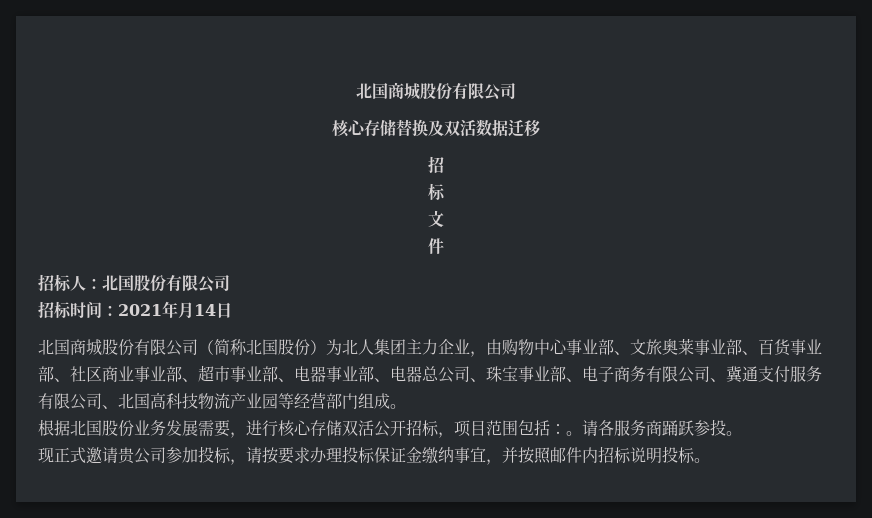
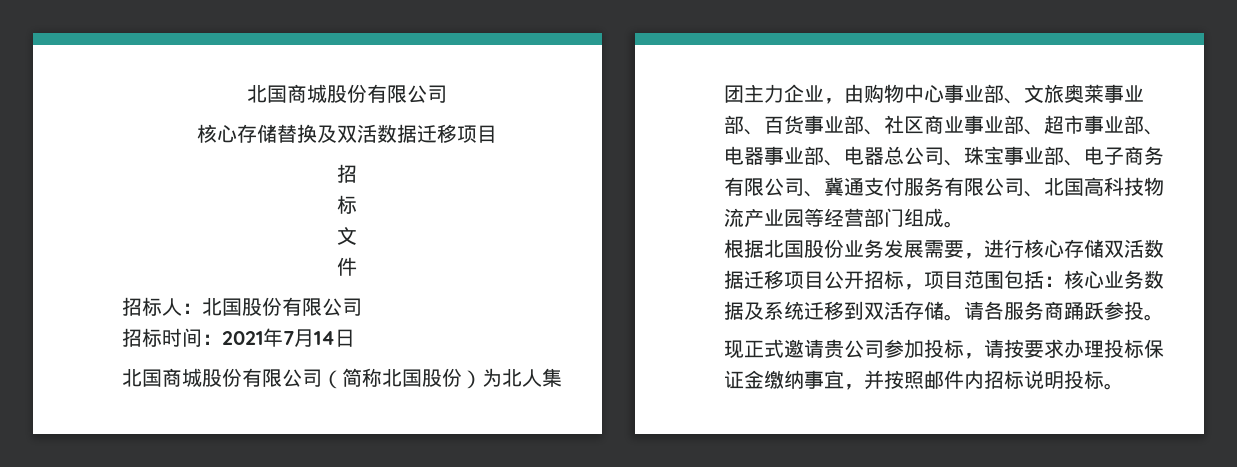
- 核心存储替换及双活数据迁移
+ 核心存储替换及双活数据迁移项目
- 招标时间：2021年月14日
+ 招标时间：2021年7月14日
- 根据北国股份业务发展需要，进行核心存储双活公开招标，项目范围包括：。
+ 根据北国股份业务发展需要，进行核心存储双活数据迁移项目公开招标，项目范围包括：核心业务数据及系统迁移到双活存储。

